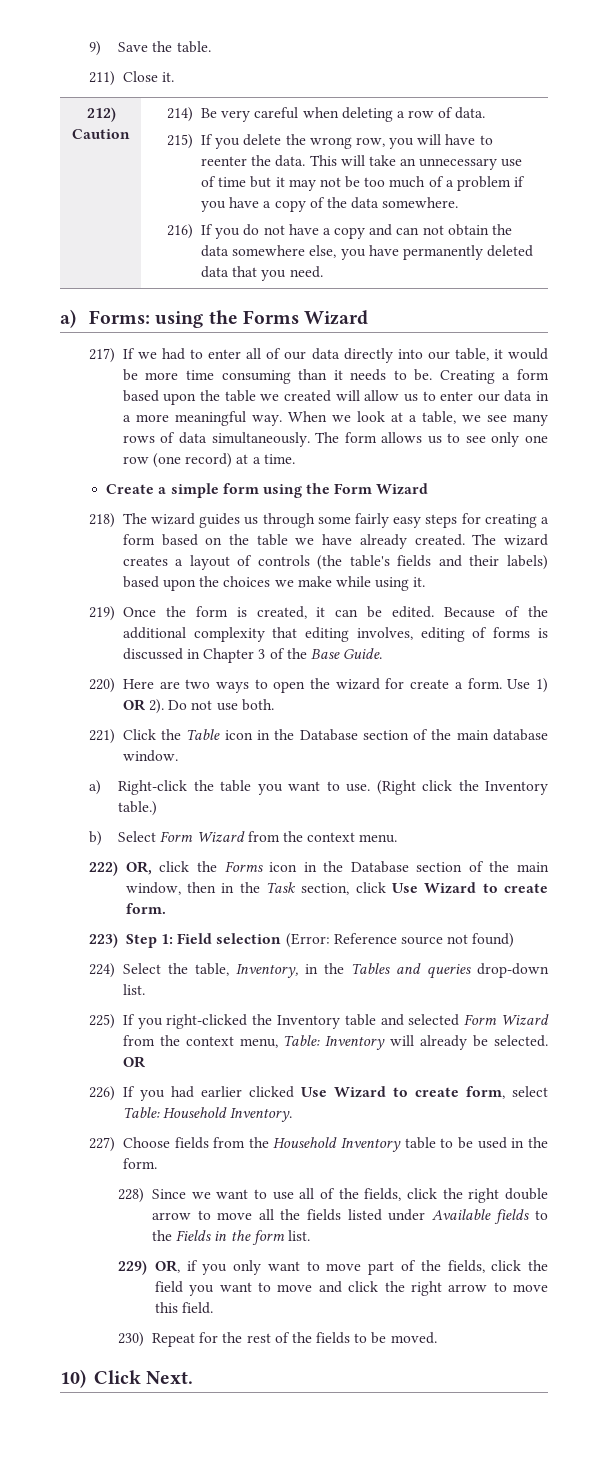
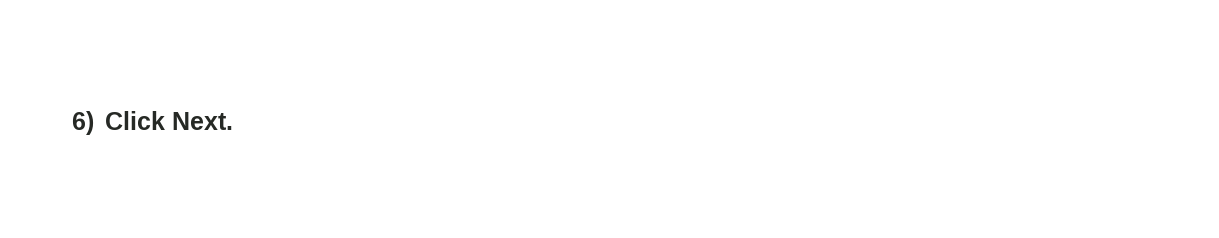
- 9) Save the table.
- 211) Close it.
- 212) Caution | 214) Be very careful when deleting a row of data.
- 215) If you delete the wrong row, you will have to reenter the data. This will take an unnecessary use of time but it may not be too much of a problem if you have a copy of the data somewhere.
- 216) If you do not have a copy and can not obtain the data somewhere else, you have permanently deleted data that you need.
- a) Forms: using the Forms Wizard
- 217) If we had to enter all of our data directly into our table, it would be more time consuming than it needs to be. Creating a form based upon the table we created will allow us to enter our data in a more meaningful way. When we look at a table, we see many rows of data simultaneously. The form allows us to see only one row (one record) at a time.
- Create a simple form using the Form Wizard
- 218) The wizard guides us through some fairly easy steps for creating a form based on the table we have already created. The wizard creates a layout of controls (the table's fields and their labels) based upon the choices we make while using it.
- 219) Once the form is created, it can be edited. Because of the additional complexity that editing involves, editing of forms is discussed in Chapter 3 of the Base Guide.
- 220) Here are two ways to open the wizard for create a form. Use 1) OR 2). Do not use both.
- 221) Click the Table icon in the Database section of the main database window.
- a) Right-click the table you want to use. (Right click the Inventory table.)
- b) Select Form Wizard from the context menu.
- 222) OR, click the Forms icon in the Database section of the main window, then in the Task section, click Use Wizard to create form.
- 223) Step 1: Field selection (Error: Reference source not found)
- 224) Select the table, Inventory, in the Tables and queries drop-down list.
- 225) If you right-clicked the Inventory table and selected Form Wizard from the context menu, Table: Inventory will already be selected. OR
- 226) If you had earlier clicked Use Wizard to create form, select Table: Household Inventory.
- 227) Choose fields from the Household Inventory table to be used in the form.
- 228) Since we want to use all of the fields, click the right double arrow to move all the fields listed under Available fields to the Fields in the form list.
- 229) OR, if you only want to move part of the fields, click the field you want to move and click the right arrow to move this field.
- 230) Repeat for the rest of the fields to be moved.
- 10) Click Next.
+ 6) Click Next.

